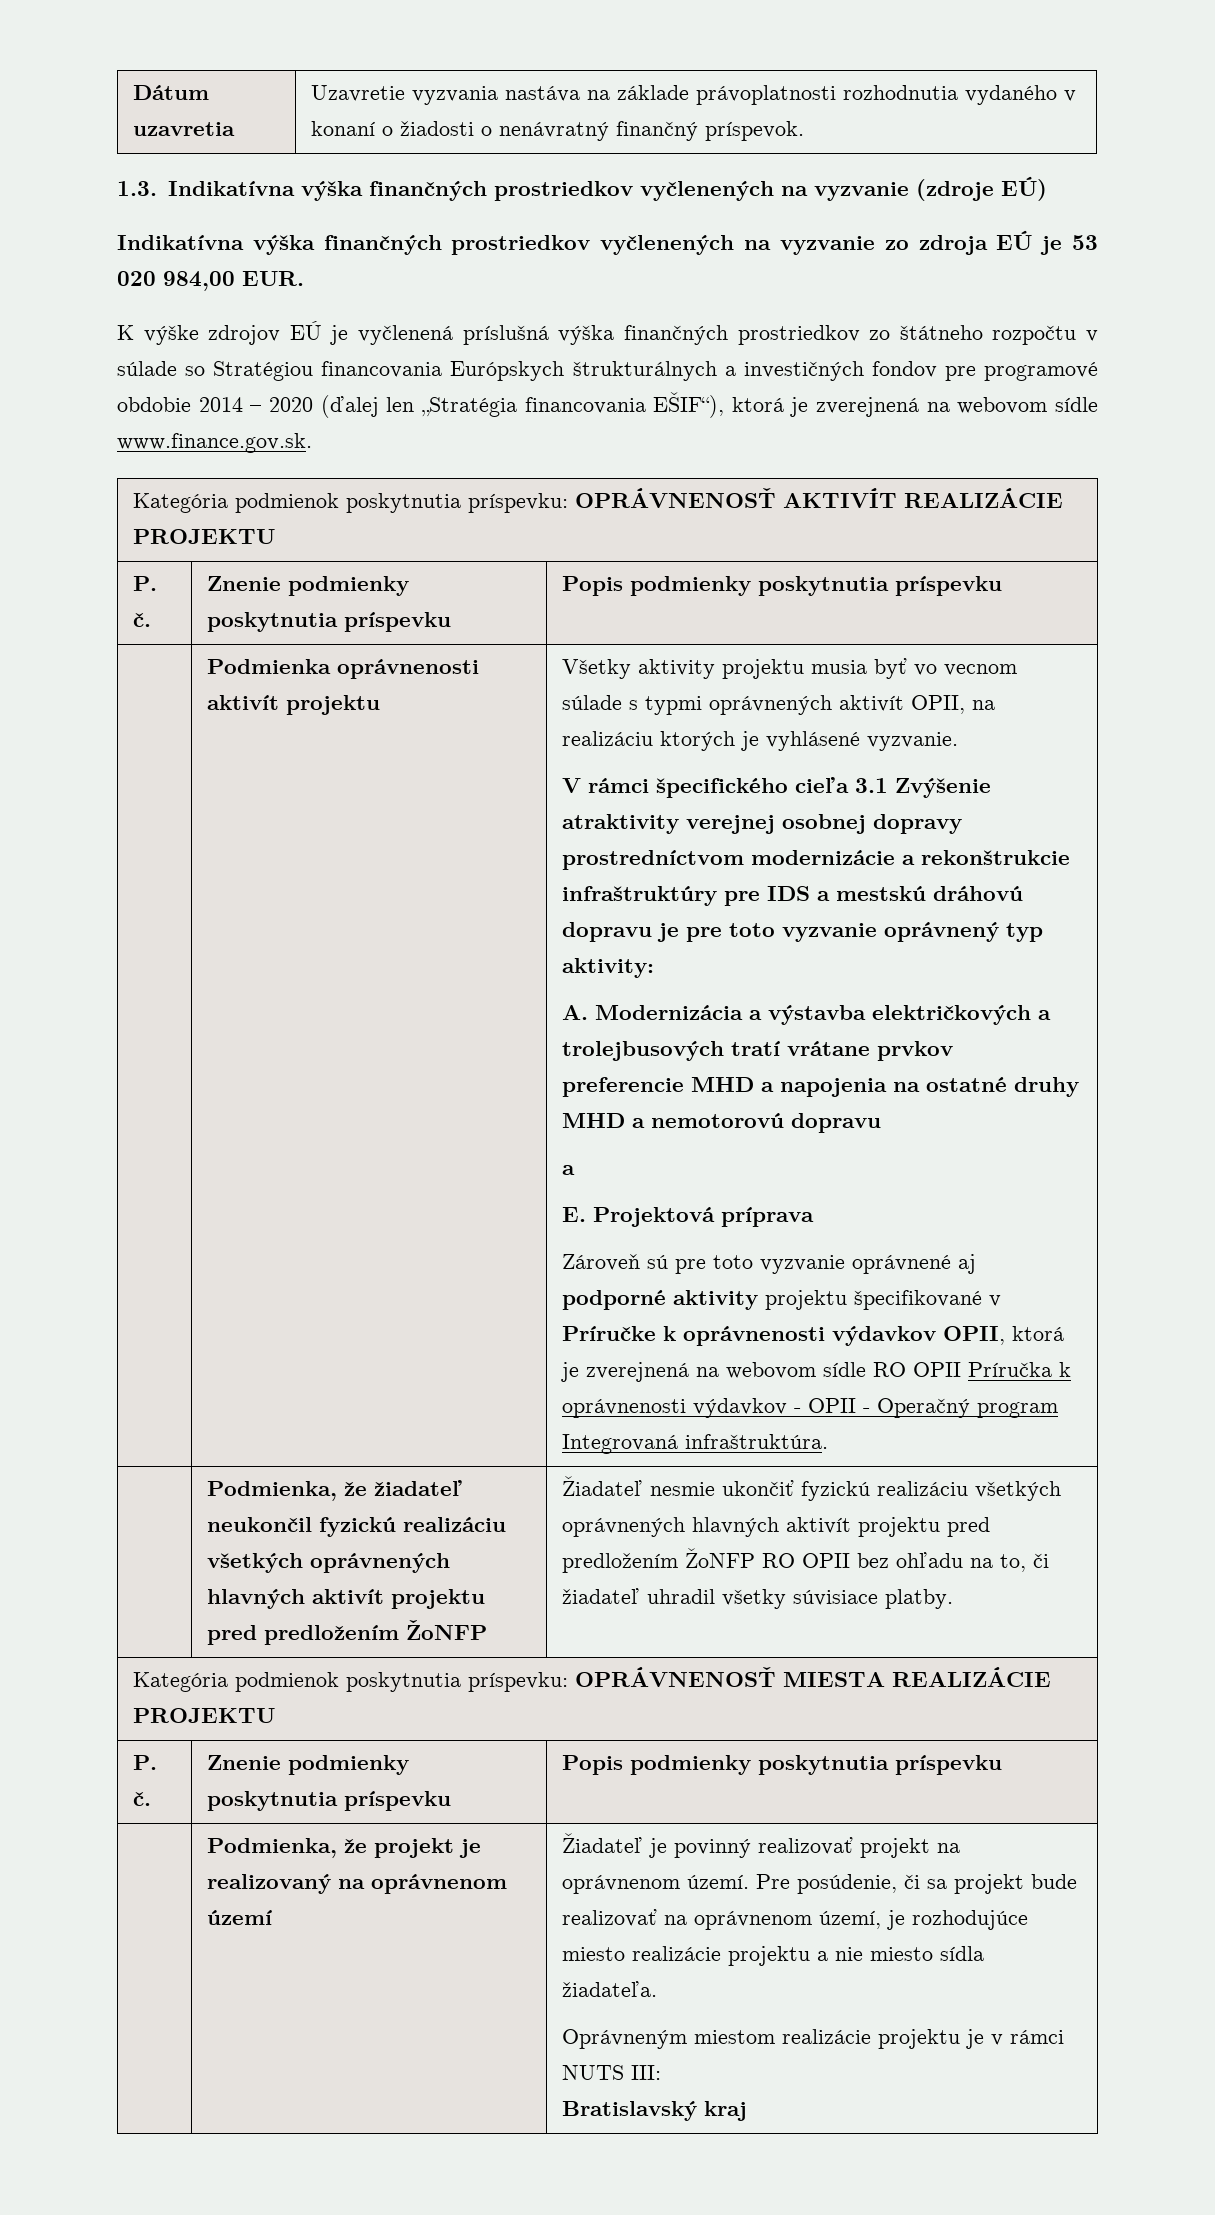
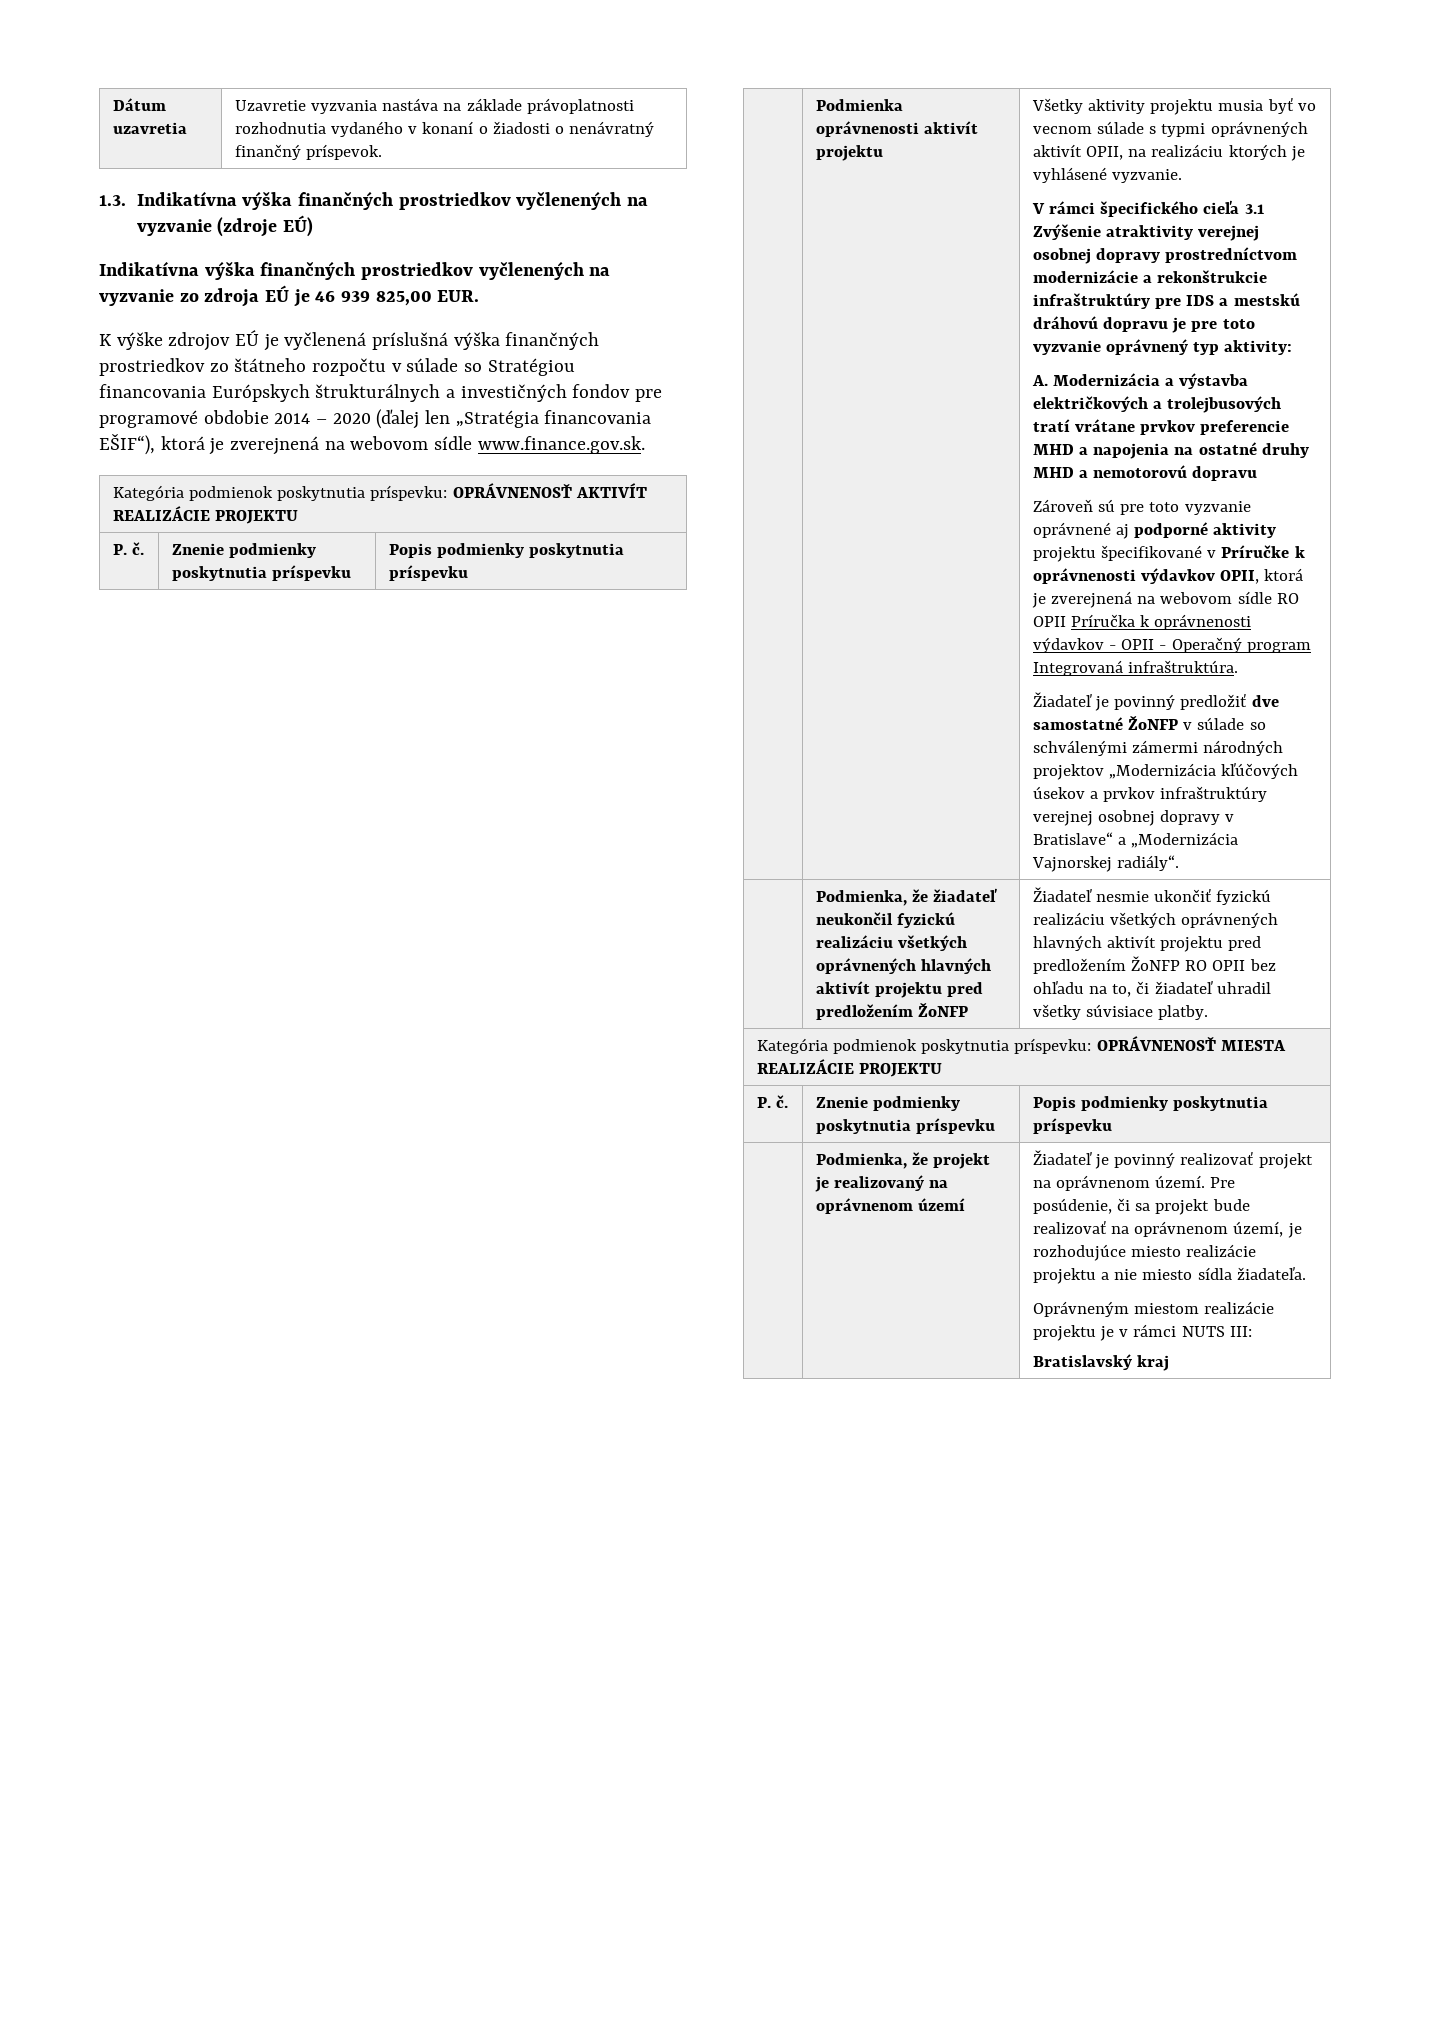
- Indikatívna výška finančných prostriedkov vyčlenených na vyzvanie zo zdroja EÚ je 53 020 984,00 EUR.
+ Indikatívna výška finančných prostriedkov vyčlenených na vyzvanie zo zdroja EÚ je 46 939 825,00 EUR.
  A. Modernizácia a výstavba električkových a trolejbusových tratí vrátane prvkov preferencie MHD a napojenia na ostatné druhy MHD a nemotorovú dopravu
- a
- E. Projektová príprava
+ Žiadateľ je povinný predložiť dve samostatné ŽoNFP v súlade so schválenými zámermi národných projektov „Modernizácia kľúčových úsekov a prvkov infraštruktúry verejnej osobnej dopravy v Bratislave“ a „Modernizácia Vajnorskej radiály“.

